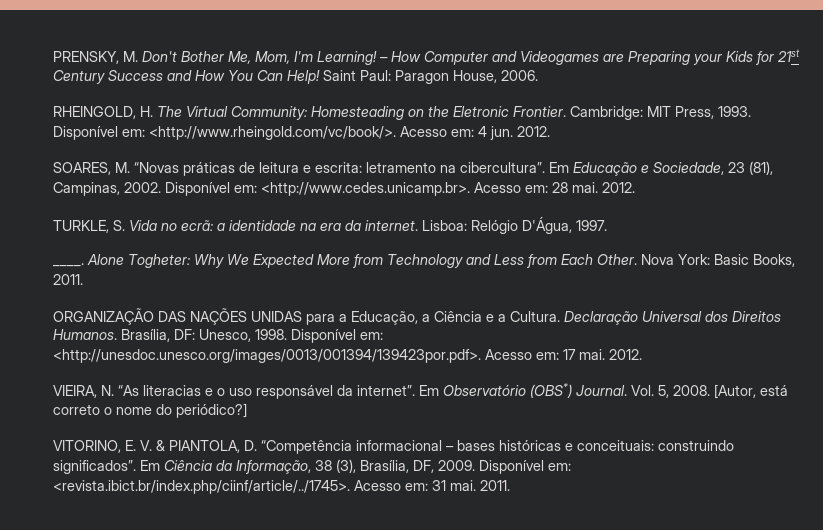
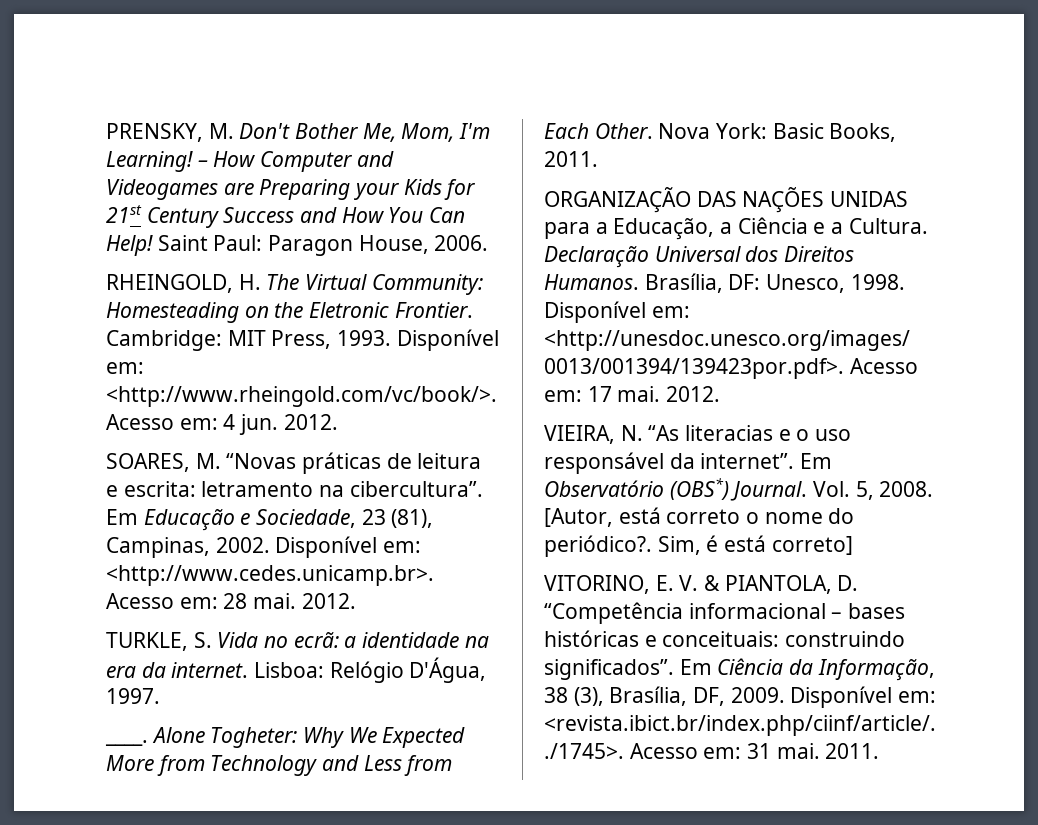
- [Autor, está correto o nome do periódico?]
+ [Autor, está correto o nome do periódico?. Sim, é está correto]

